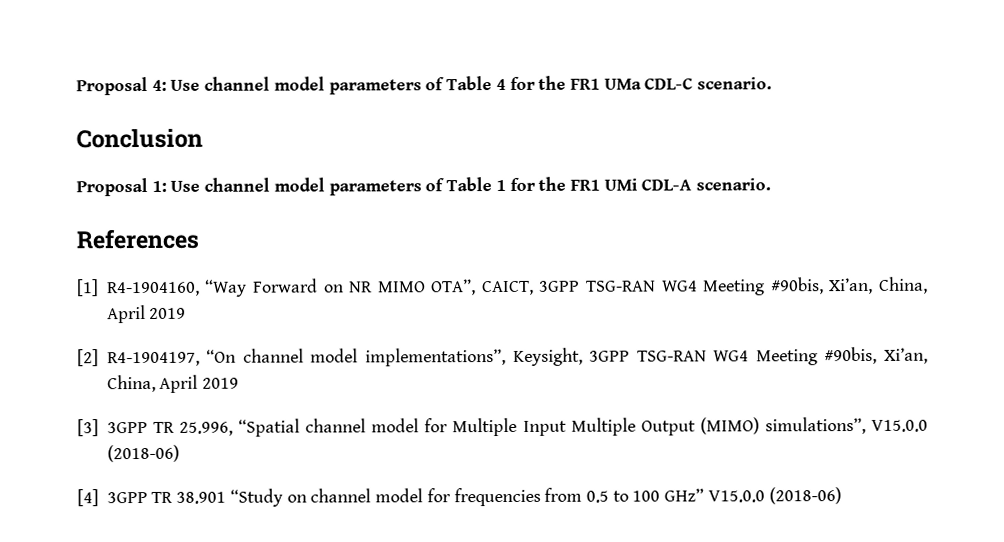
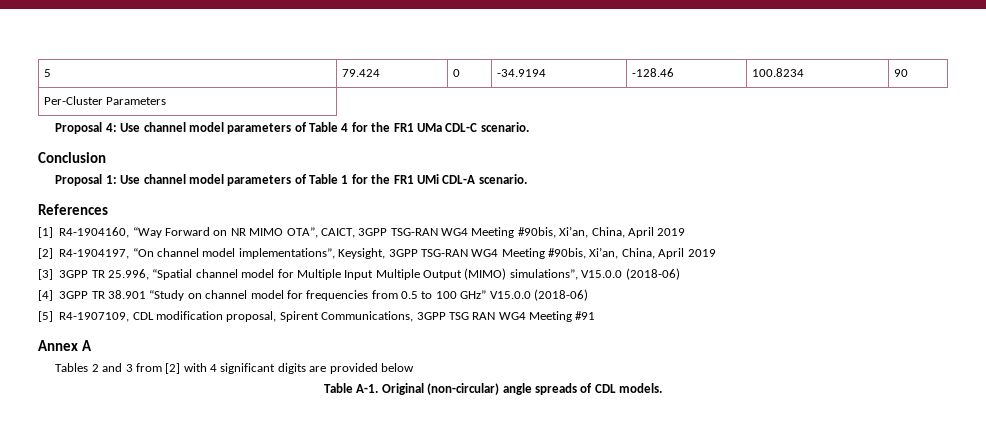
+ 5 | 79.424 | 0 | -34.9194 | -128.46 | 100.8234 | 90
+ Per-Cluster Parameters
+ [5] R4-1907109, CDL modification proposal, Spirent Communications, 3GPP TSG RAN WG4 Meeting #91
+ Annex A
+ Tables 2 and 3 from [2] with 4 significant digits are provided below
+ Table A-1. Original (non-circular) angle spreads of CDL models.

